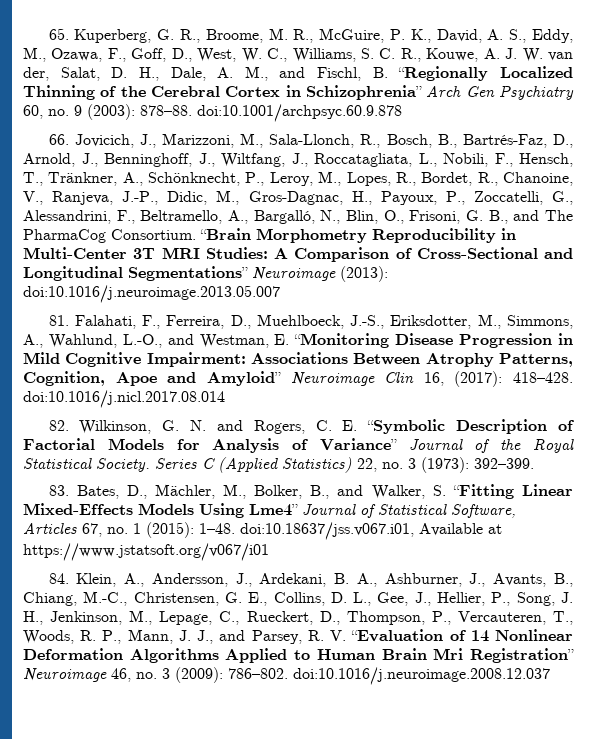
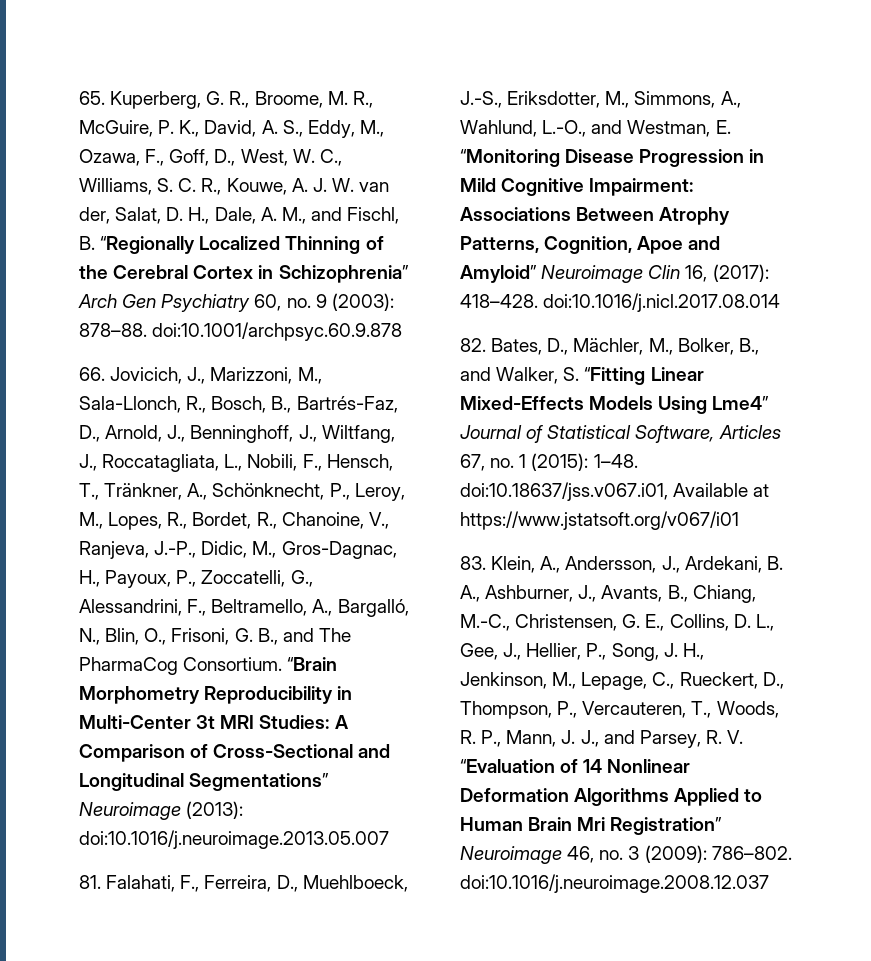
- “Brain Morphometry Reproducibility in Multi-Center 3T MRI Studies: A Comparison of Cross-Sectional and Longitudinal Segmentations” Neuroimage (2013): doi:10.1016/j.neuroimage.2013.05.007
+ “Brain Morphometry Reproducibility in Multi-Center 3t MRI Studies: A Comparison of Cross-Sectional and Longitudinal Segmentations” Neuroimage (2013): doi:10.1016/j.neuroimage.2013.05.007
- 82. Wilkinson, G. N. and Rogers, C. E. “Symbolic Description of Factorial Models for Analysis of Variance” Journal of the Royal Statistical Society. Series C (Applied Statistics) 22, no. 3 (1973): 392–399.
- 83. Bates, D., Mächler, M., Bolker, B., and Walker, S. “Fitting Linear Mixed-Effects Models Using Lme4” Journal of Statistical Software, Articles 67, no. 1 (2015): 1–48. doi:10.18637/jss.v067.i01, Available at https://www.jstatsoft.org/v067/i01
+ 82. Bates, D., Mächler, M., Bolker, B., and Walker, S. “Fitting Linear Mixed-Effects Models Using Lme4” Journal of Statistical Software, Articles 67, no. 1 (2015): 1–48. doi:10.18637/jss.v067.i01, Available at https://www.jstatsoft.org/v067/i01
- 84. Klein, A., Andersson, J., Ardekani, B. A., Ashburner, J., Avants, B., Chiang, M.-C., Christensen, G. E., Collins, D. L., Gee, J., Hellier, P., Song, J. H., Jenkinson, M., Lepage, C., Rueckert, D., Thompson, P., Vercauteren, T., Woods, R. P., Mann, J. J., and Parsey, R. V. “Evaluation of 14 Nonlinear Deformation Algorithms Applied to Human Brain Mri Registration” Neuroimage 46, no. 3 (2009):
+ 83. Klein, A., Andersson, J., Ardekani, B. A., Ashburner, J., Avants, B., Chiang, M.-C., Christensen, G. E., Collins, D. L., Gee, J., Hellier, P., Song, J. H., Jenkinson, M., Lepage, C., Rueckert, D., Thompson, P., Vercauteren, T., Woods, R. P., Mann, J. J., and Parsey, R. V. “Evaluation of 14 Nonlinear Deformation Algorithms Applied to Human Brain Mri Registration” Neuroimage 46, no. 3 (2009):

